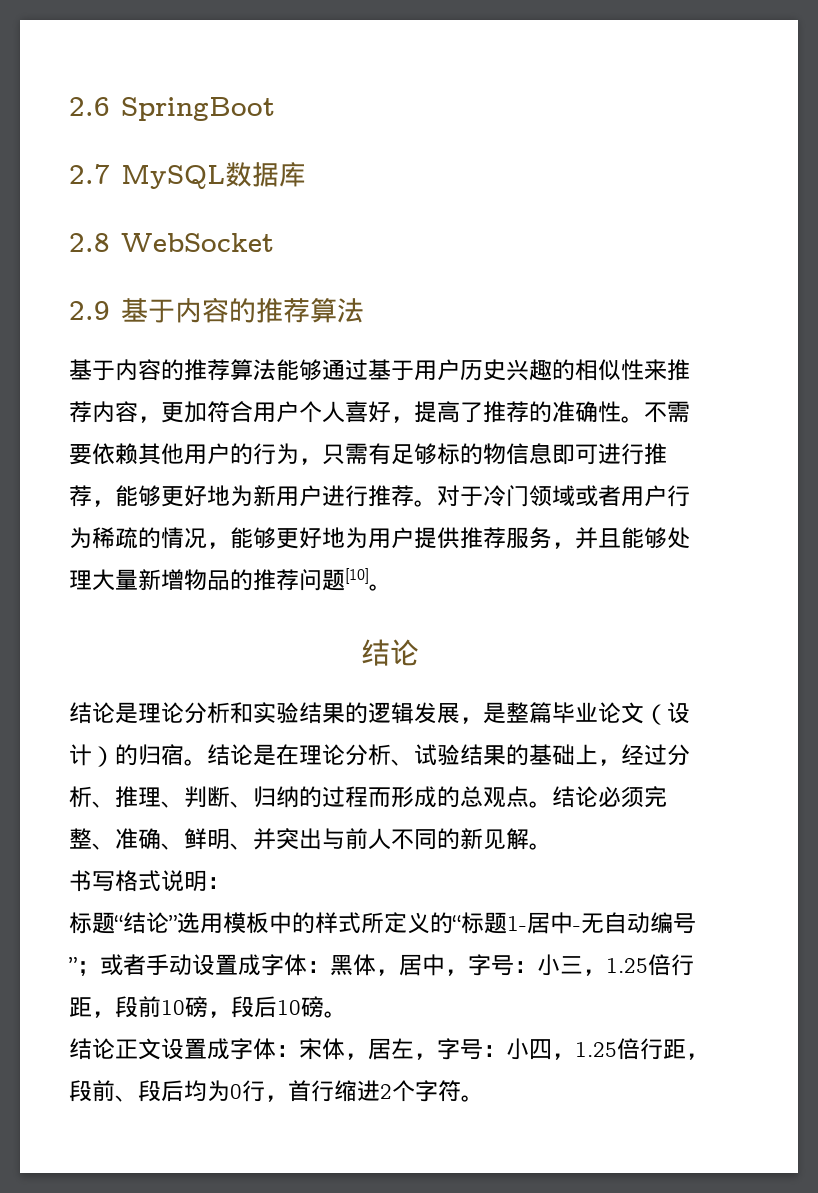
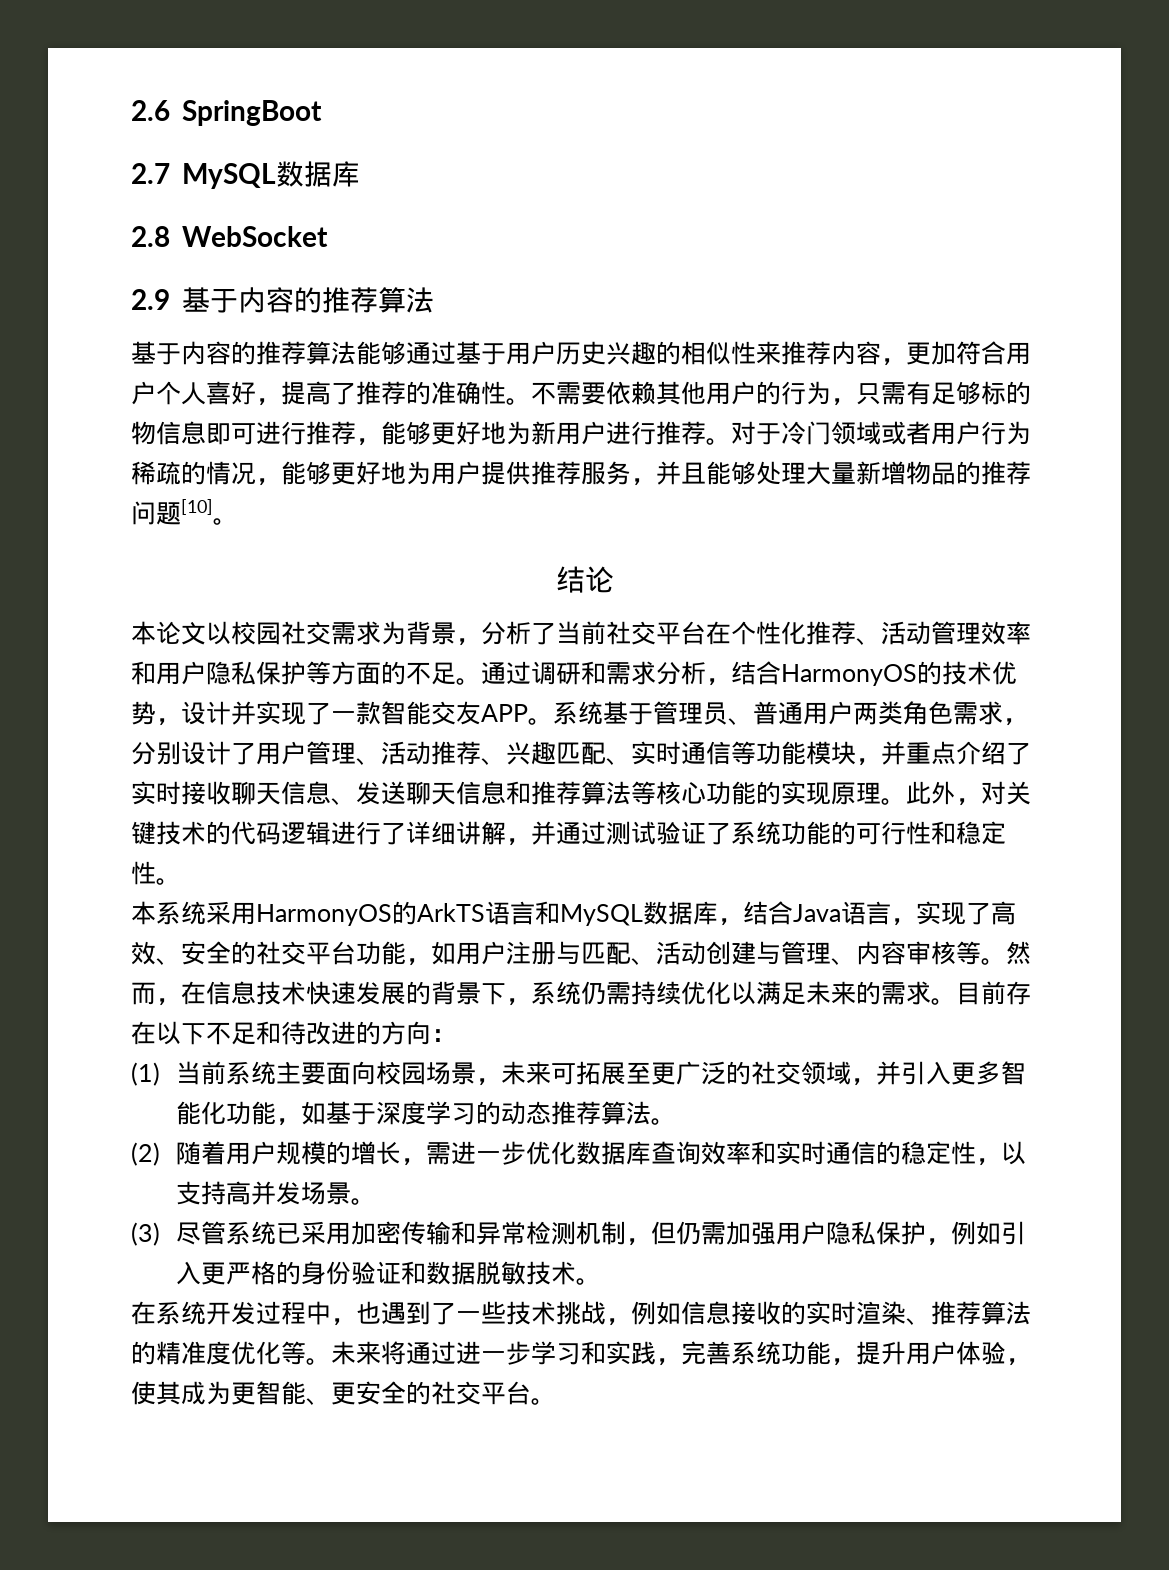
- 结论是理论分析和实验结果的逻辑发展，是整篇毕业论文（设计）的归宿。结论是在理论分析、试验结果的基础上，经过分析、推理、判断、归纳的过程而形成的总观点。结论必须完整、准确、鲜明、并突出与前人不同的新见解。
- 书写格式说明：
- 标题“结论”选用模板中的样式所定义的“标题1-居中-无自动编号”；或者手动设置成字体：黑体，居中，字号：小三，1.25倍行距，段前10磅，段后10磅。
- 结论正文设置成字体：宋体，居左，字号：小四，1.25倍行距，段前、段后均为0行，首行缩进2个字符。
+ 本论文以校园社交需求为背景，分析了当前社交平台在个性化推荐、活动管理效率和用户隐私保护等方面的不足。通过调研和需求分析，结合HarmonyOS的技术优势，设计并实现了一款智能交友APP。系统基于管理员、普通用户两类角色需求，分别设计了用户管理、活动推荐、兴趣匹配、实时通信等功能模块，并重点介绍了实时接收聊天信息、发送聊天信息和推荐算法等核心功能的实现原理。此外，对关键技术的代码逻辑进行了详细讲解，并通过测试验证了系统功能的可行性和稳定性。
+ 本系统采用HarmonyOS的ArkTS语言和MySQL数据库，结合Java语言，实现了高效、安全的社交平台功能，如用户注册与匹配、活动创建与管理、内容审核等。然而，在信息技术快速发展的背景下，系统仍需持续优化以满足未来的需求。目前存在以下不足和待改进的方向：
+ (1)当前系统主要面向校园场景，未来可拓展至更广泛的社交领域，并引入更多智能化功能，如基于深度学习的动态推荐算法。
+ (2)随着用户规模的增长，需进一步优化数据库查询效率和实时通信的稳定性，以支持高并发场景。
+ (3)尽管系统已采用加密传输和异常检测机制，但仍需加强用户隐私保护，例如引入更严格的身份验证和数据脱敏技术。
+ 在系统开发过程中，也遇到了一些技术挑战，例如信息接收的实时渲染、推荐算法的精准度优化等。未来将通过进一步学习和实践，完善系统功能，提升用户体验，使其成为更智能、更安全的社交平台。

